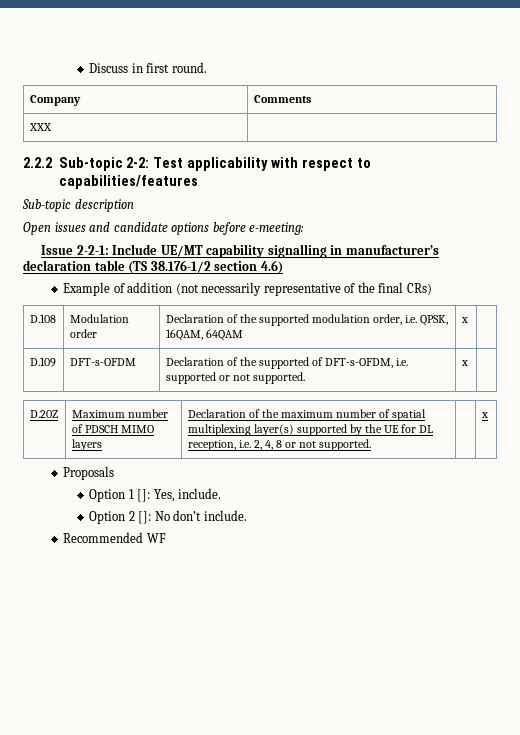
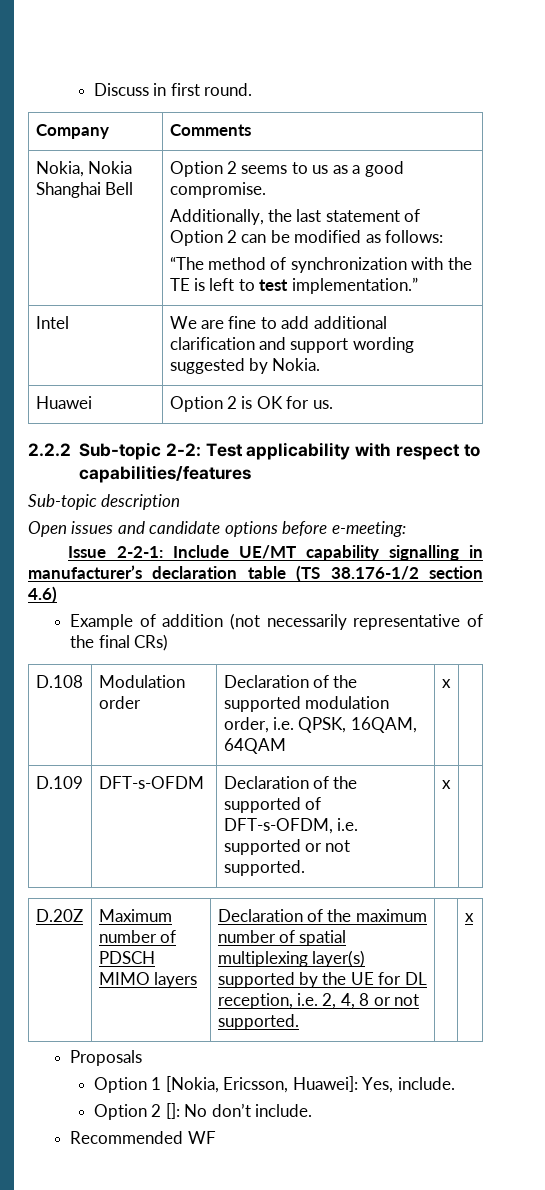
- XXX |
+ Nokia, Nokia Shanghai Bell | Option 2 seems to us as a good compromise.
+ Additionally, the last statement of Option 2 can be modified as follows:
+ “The method of synchronization with the TE is left to test implementation.”
+ Intel | We are fine to add additional clarification and support wording suggested by Nokia.
+ Huawei | Option 2 is OK for us.
- Option 1 []: Yes, include.
+ Option 1 [Nokia, Ericsson, Huawei]: Yes, include.

